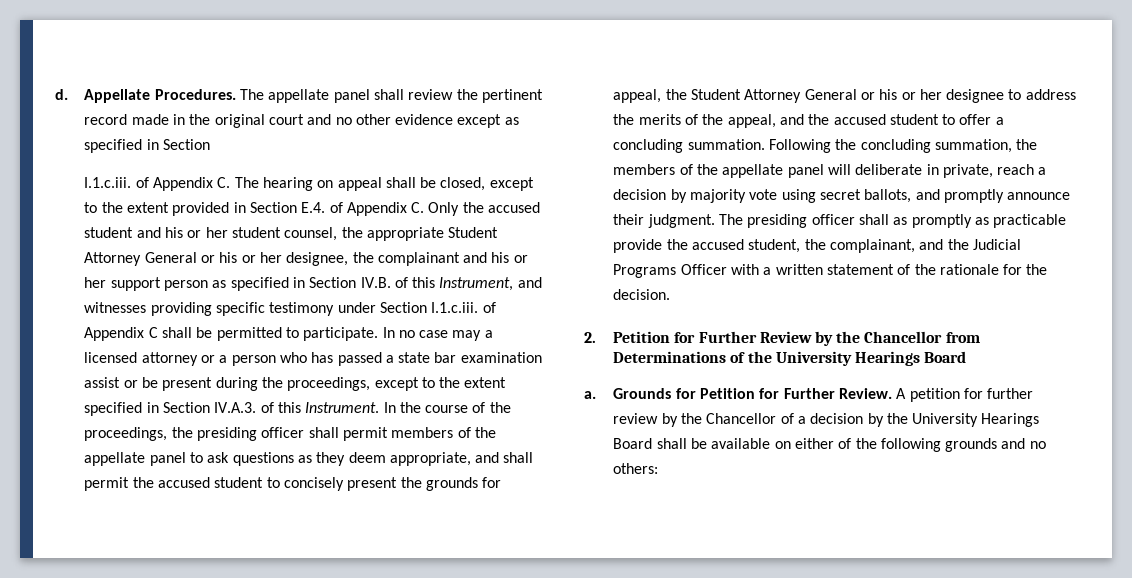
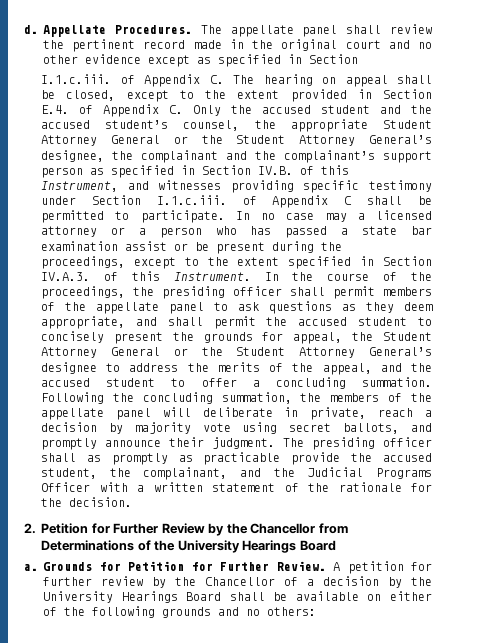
- I.1.c.iii. of Appendix C. The hearing on appeal shall be closed, except to the extent provided in Section E.4. of Appendix C. Only the accused student and his or her student counsel, the appropriate Student Attorney General or his or her designee, the complainant and his or her support person as specified in Section IV.B. of this Instrument, and witnesses providing specific testimony under Section I.1.c.iii. of Appendix C shall be permitted to participate.
+ I.1.c.iii. of Appendix C. The hearing on appeal shall be closed, except to the extent provided in Section E.4. of Appendix C. Only the accused student and the accused student’s counsel, the appropriate Student Attorney General or the Student Attorney General’s designee, the complainant and the complainant’s support person as specified in Section IV.B. of this Instrument, and witnesses providing specific testimony under Section I.1.c.iii. of Appendix C shall be permitted to participate.
- In the course of the proceedings, the presiding officer shall permit members of the appellate panel to ask questions as they deem appropriate, and shall permit the accused student to concisely present the grounds for appeal, the Student Attorney General or his or her designee to address the merits of the appeal, and the accused student to offer a concluding summation.
+ In the course of the proceedings, the presiding officer shall permit members of the appellate panel to ask questions as they deem appropriate, and shall permit the accused student to concisely present the grounds for appeal, the Student Attorney General or the Student Attorney General’s designee to address the merits of the appeal, and the accused student to offer a concluding summation.

